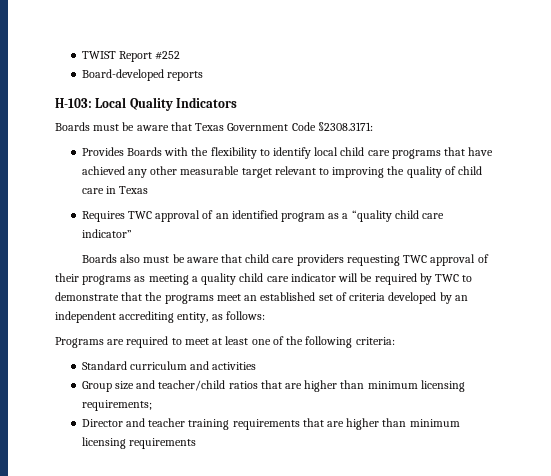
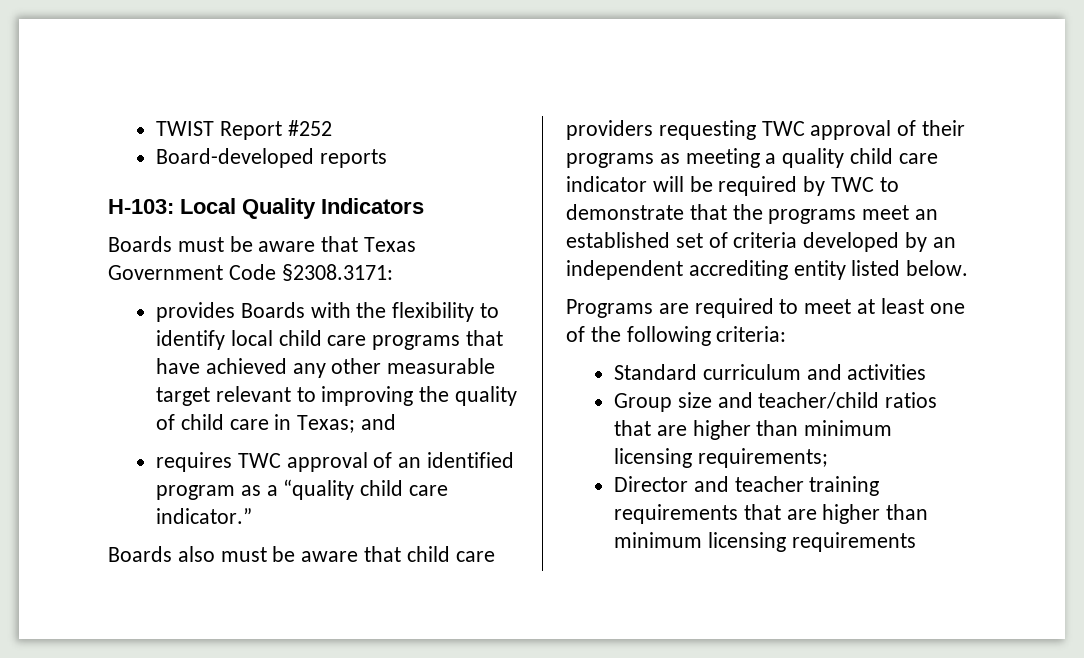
- Provides Boards with the flexibility to identify local child care programs that have achieved any other measurable target relevant to improving the quality of child care in Texas
- Requires TWC approval of an identified program as a “quality child care indicator”
+ provides Boards with the flexibility to identify local child care programs that have achieved any other measurable target relevant to improving the quality of child care in Texas; and
+ requires TWC approval of an identified program as a “quality child care indicator.”
- Boards also must be aware that child care providers requesting TWC approval of their programs as meeting a quality child care indicator will be required by TWC to demonstrate that the programs meet an established set of criteria developed by an independent accrediting entity, as follows:
+ Boards also must be aware that child care providers requesting TWC approval of their programs as meeting a quality child care indicator will be required by TWC to demonstrate that the programs meet an established set of criteria developed by an independent accrediting entity listed below.

